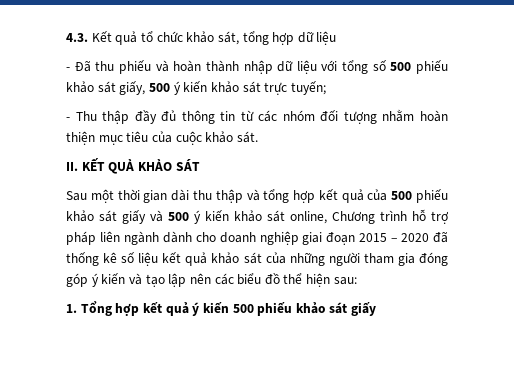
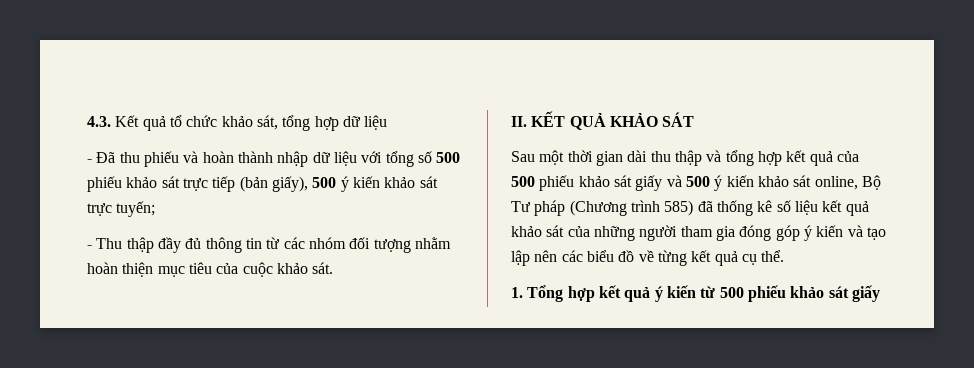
- - Đã thu phiếu và hoàn thành nhập dữ liệu với tổng số 500 phiếu khảo sát giấy, 500 ý kiến khảo sát trực tuyến;
+ - Đã thu phiếu và hoàn thành nhập dữ liệu với tổng số 500 phiếu khảo sát trực tiếp (bản giấy), 500 ý kiến khảo sát trực tuyến;
- Sau một thời gian dài thu thập và tổng hợp kết quả của 500 phiếu khảo sát giấy và 500 ý kiến khảo sát online, Chương trình hỗ trợ pháp liên ngành dành cho doanh nghiệp giai đoạn 2015 – 2020 đã thống kê số liệu kết quả khảo sát của những người tham gia đóng góp ý kiến và tạo lập nên các biểu đồ thể hiện sau:
+ Sau một thời gian dài thu thập và tổng hợp kết quả của 500 phiếu khảo sát giấy và 500 ý kiến khảo sát online, Bộ Tư pháp (Chương trình 585) đã thống kê số liệu kết quả khảo sát của những người tham gia đóng góp ý kiến và tạo lập nên các biểu đồ về từng kết quả cụ thể.
- 1. Tổng hợp kết quả ý kiến 500 phiếu khảo sát giấy
+ 1. Tổng hợp kết quả ý kiến từ 500 phiếu khảo sát giấy

